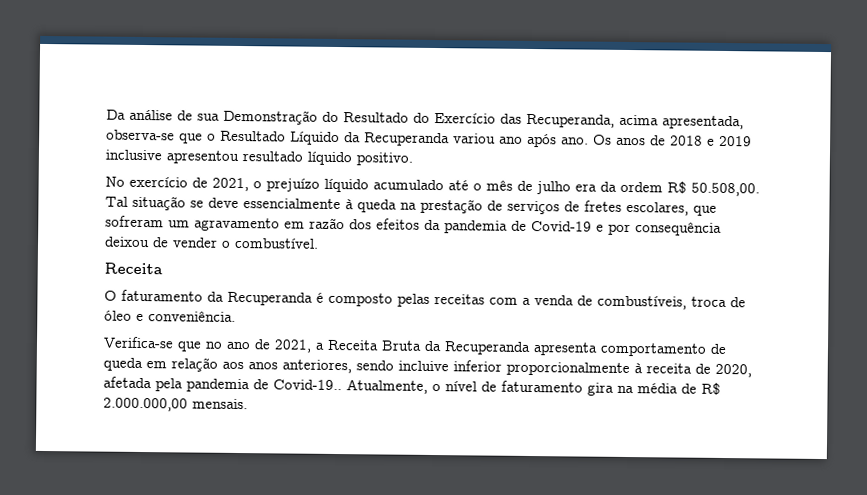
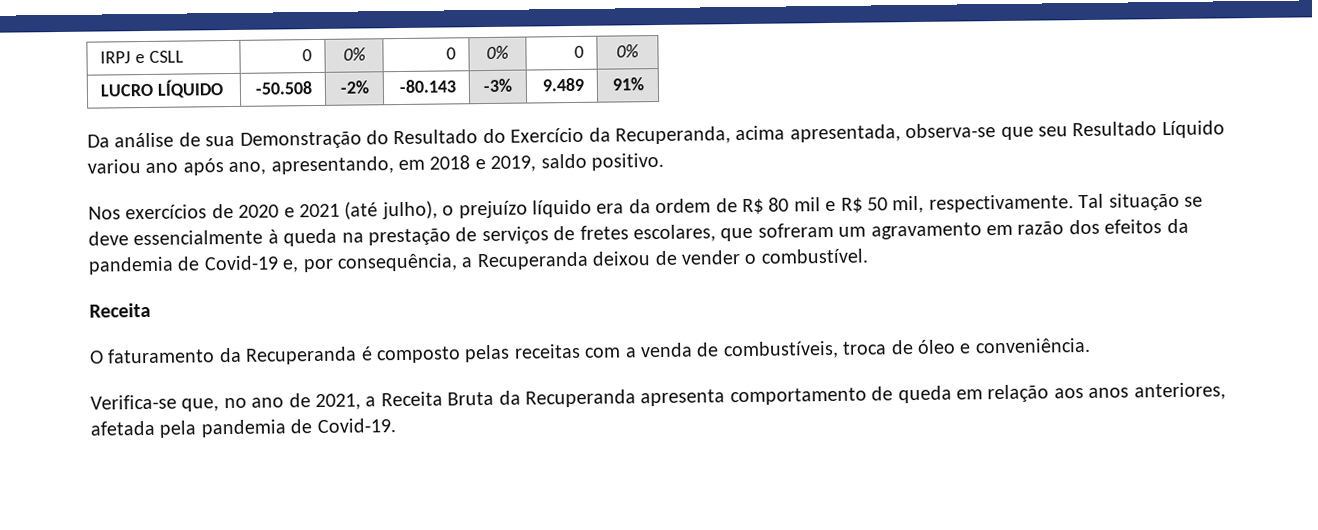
+ IRPJ e CSLL | 0 | 0% | 0 | 0% | 0 | 0%
+ LUCRO LÍQUIDO | -50.508 | -2% | -80.143 | -3% | 9.489 | 91%
- Da análise de sua Demonstração do Resultado do Exercício das Recuperanda, acima apresentada, observa-se que o Resultado Líquido da Recuperanda variou ano após ano. Os anos de 2018 e 2019 inclusive apresentou resultado líquido positivo.
- No exercício de 2021, o prejuízo líquido acumulado até o mês de julho era da ordem R$ 50.508,00. Tal situação se deve essencialmente à queda na prestação de serviços de fretes escolares, que sofreram um agravamento em razão dos efeitos da pandemia de Covid-19 e por consequência deixou de vender o combustível.
+ Da análise de sua Demonstração do Resultado do Exercício da Recuperanda, acima apresentada, observa-se que seu Resultado Líquido variou ano após ano, apresentando, em 2018 e 2019, saldo positivo.
+ Nos exercícios de 2020 e 2021 (até julho), o prejuízo líquido era da ordem de R$ 80 mil e R$ 50 mil, respectivamente. Tal situação se deve essencialmente à queda na prestação de serviços de fretes escolares, que sofreram um agravamento em razão dos efeitos da pandemia de Covid-19 e, por consequência, a Recuperanda deixou de vender o combustível.
- Verifica-se que no ano de 2021, a Receita Bruta da Recuperanda apresenta comportamento de queda em relação aos anos anteriores, sendo incluive inferior proporcionalmente à receita de 2020, afetada pela pandemia de Covid-19.. Atualmente, o nível de faturamento gira na média de R$ 2.000.000,00 mensais.
+ Verifica-se que, no ano de 2021, a Receita Bruta da Recuperanda apresenta comportamento de queda em relação aos anos anteriores, afetada pela pandemia de Covid-19.

